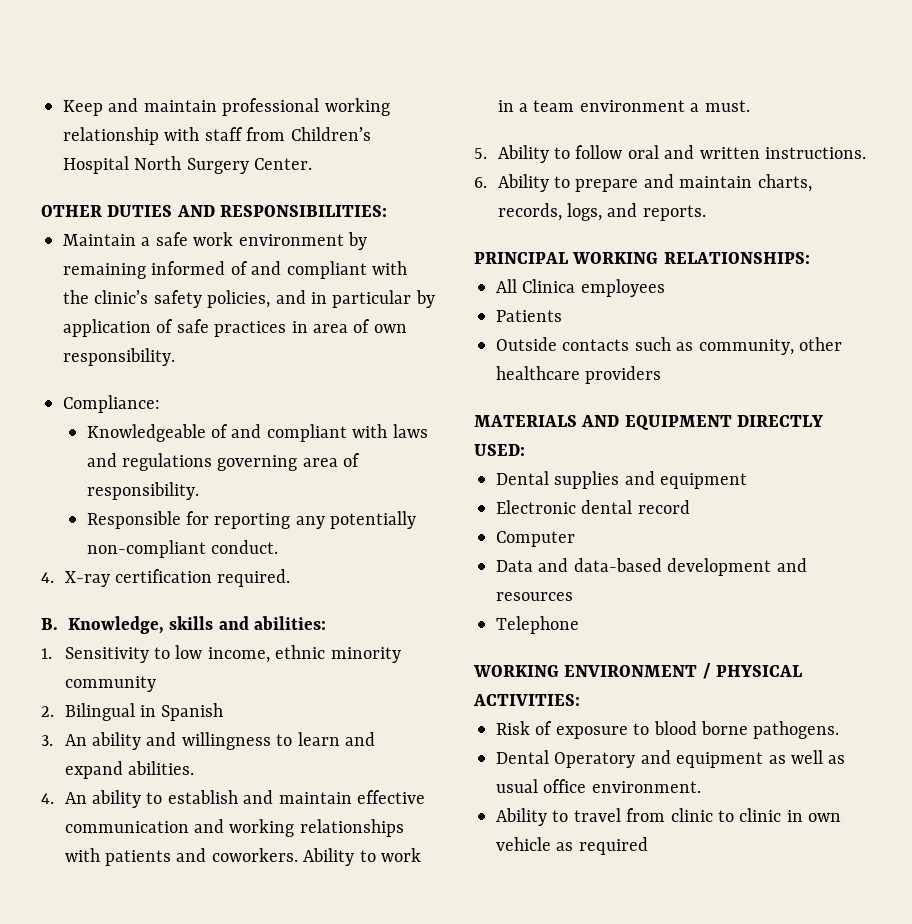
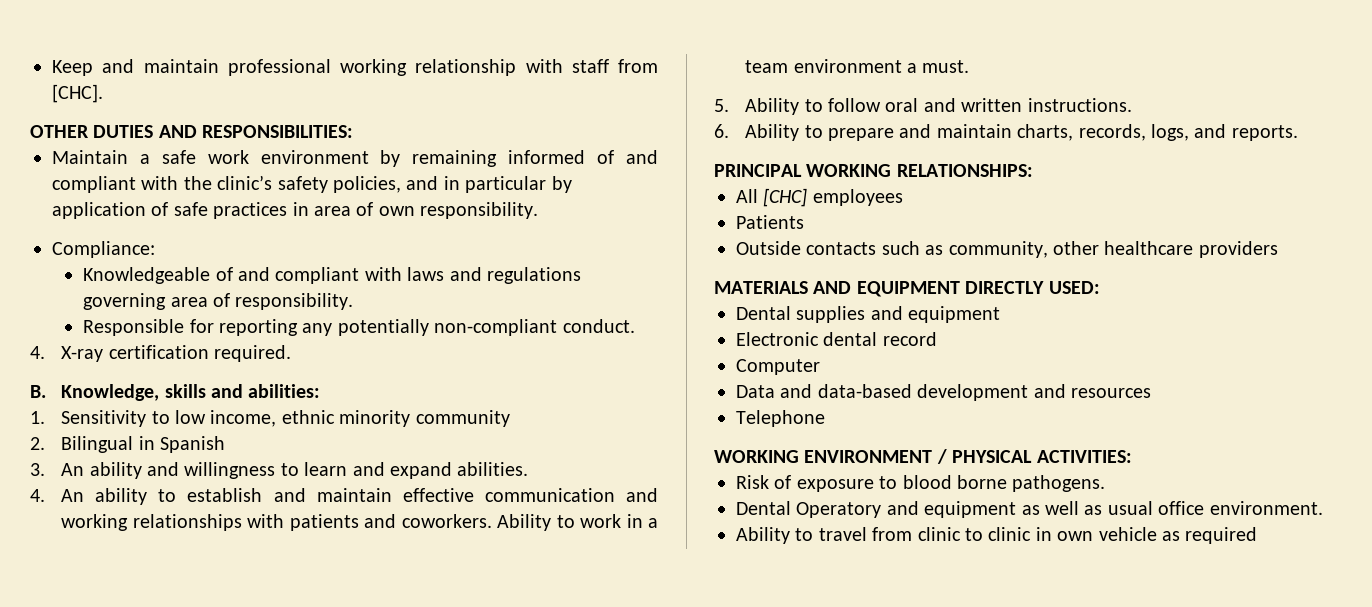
- Keep and maintain professional working relationship with staff from Children’s Hospital North Surgery Center.
+ Keep and maintain professional working relationship with staff from [CHC].
- All Clinica employees
+ All [CHC] employees

